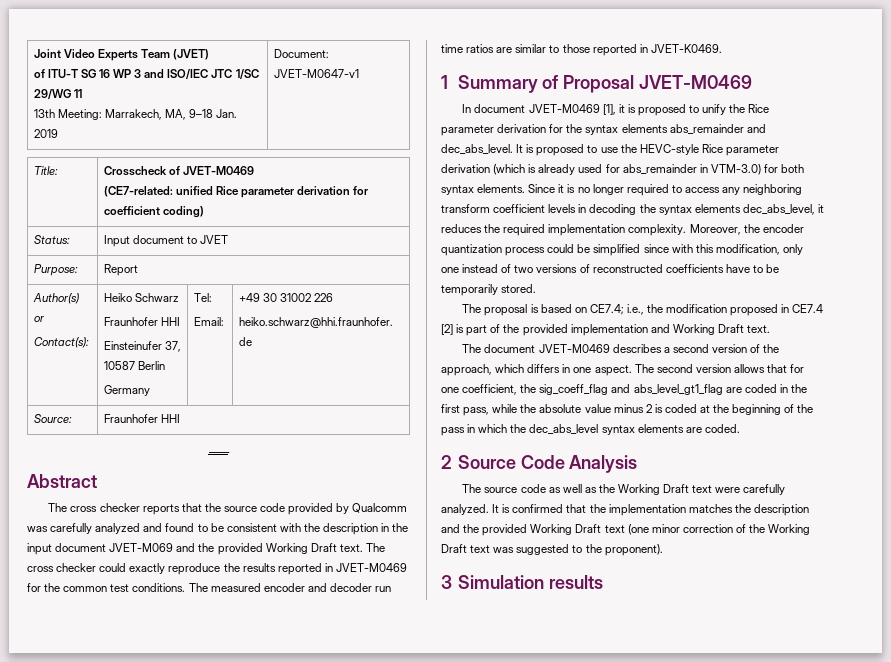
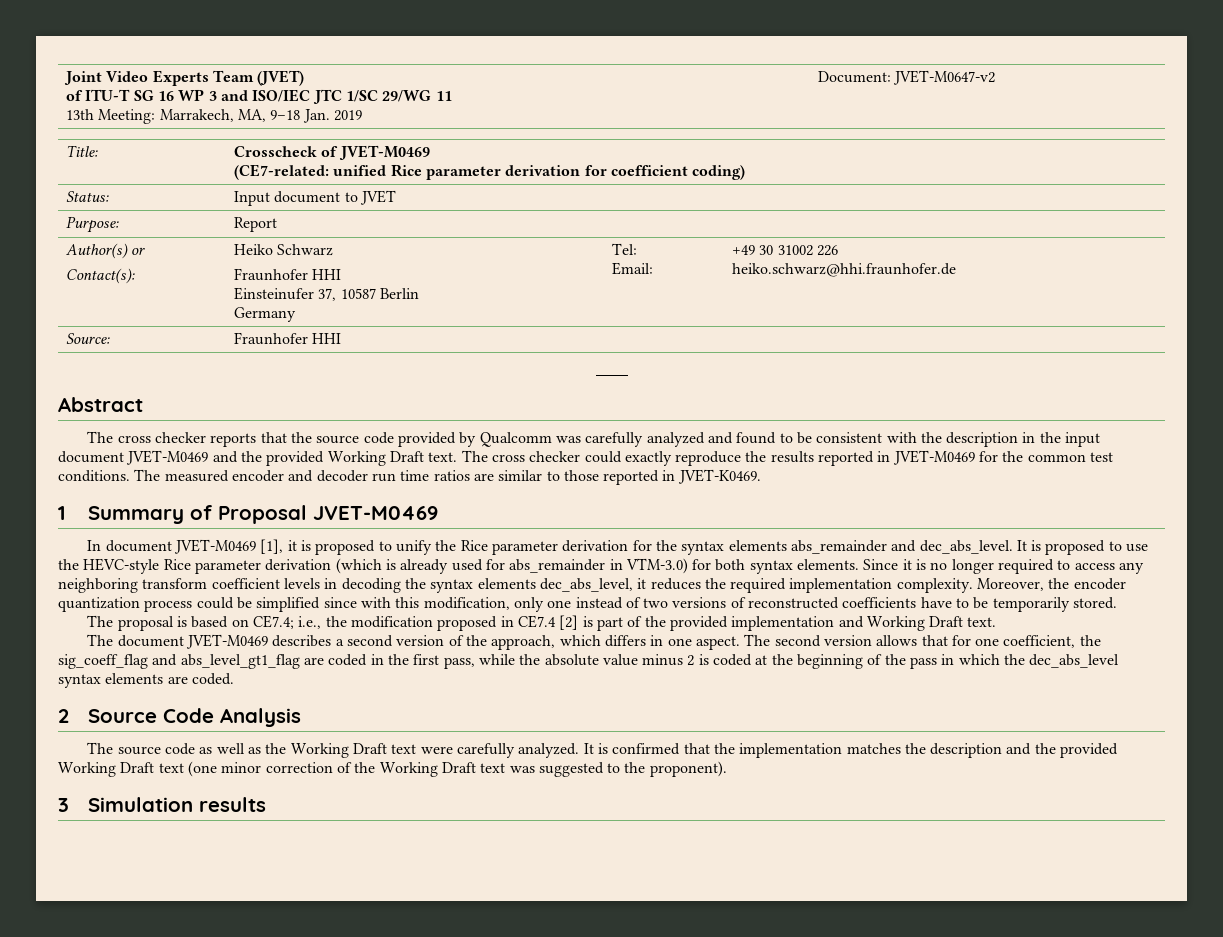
  Joint Video Experts Team (JVET)
  of ITU-T SG 16 WP 3 and ISO/IEC JTC 1/SC 29/WG 11
- 13th Meeting: Marrakech, MA, 9–18 Jan. 2019 | Document: JVET-M0647-v1
+ 13th Meeting: Marrakech, MA, 9–18 Jan. 2019 | Document: JVET-M0647-v2
- The cross checker reports that the source code provided by Qualcomm was carefully analyzed and found to be consistent with the description in the input document JVET-M069 and the provided Working Draft text.
+ The cross checker reports that the source code provided by Qualcomm was carefully analyzed and found to be consistent with the description in the input document JVET-M0469 and the provided Working Draft text.

